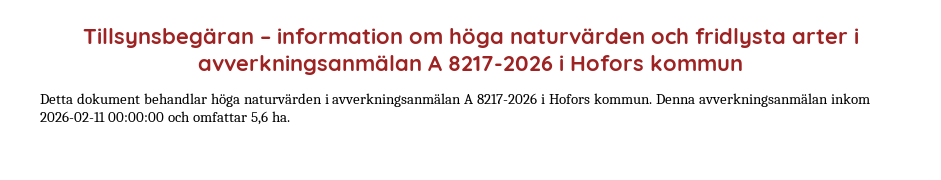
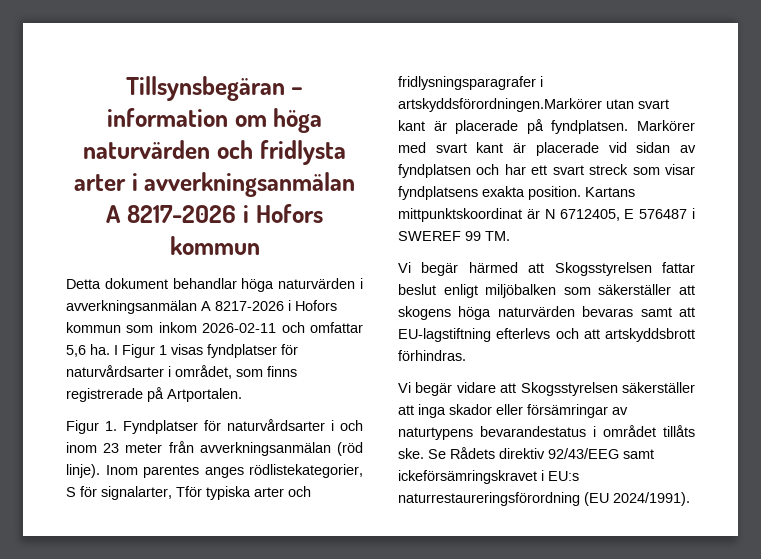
- Detta dokument behandlar höga naturvärden i avverkningsanmälan A 8217-2026 i Hofors kommun. Denna avverkningsanmälan inkom 2026-02-11 00:00:00 och omfattar 5,6 ha.
+ Detta dokument behandlar höga naturvärden i avverkningsanmälan A 8217-2026 i Hofors kommun som inkom 2026-02-11 och omfattar 5,6 ha.
+ I Figur 1 visas fyndplatser för naturvårdsarter i området, som finns registrerade på Artportalen.
+ Figur 1. Fyndplatser för naturvårdsarter i och inom 23 meter från avverkningsanmälan (röd linje). Inom parentes anges rödlistekategorier, S för signalarter, Tför typiska arter och fridlysningsparagrafer i artskyddsförordningen.Markörer utan svart kant är placerade på fyndplatsen. Markörer med svart kant är placerade vid sidan av fyndplatsen och har ett svart streck som visar fyndplatsens exakta position. Kartans mittpunktskoordinat är N 6712405, E 576487 i SWEREF 99 TM.
+ Vi begär härmed att Skogsstyrelsen fattar beslut enligt miljöbalken som säkerställer att skogens höga naturvärden bevaras samt att EU-lagstiftning efterlevs och att artskyddsbrott förhindras.
+ Vi begär vidare att Skogsstyrelsen säkerställer att inga skador eller försämringar av naturtypens bevarandestatus i området tillåts ske. Se Rådets direktiv 92/43/EEG samt ickeförsämringskravet i EU:s naturrestaureringsförordning (EU 2024/1991).

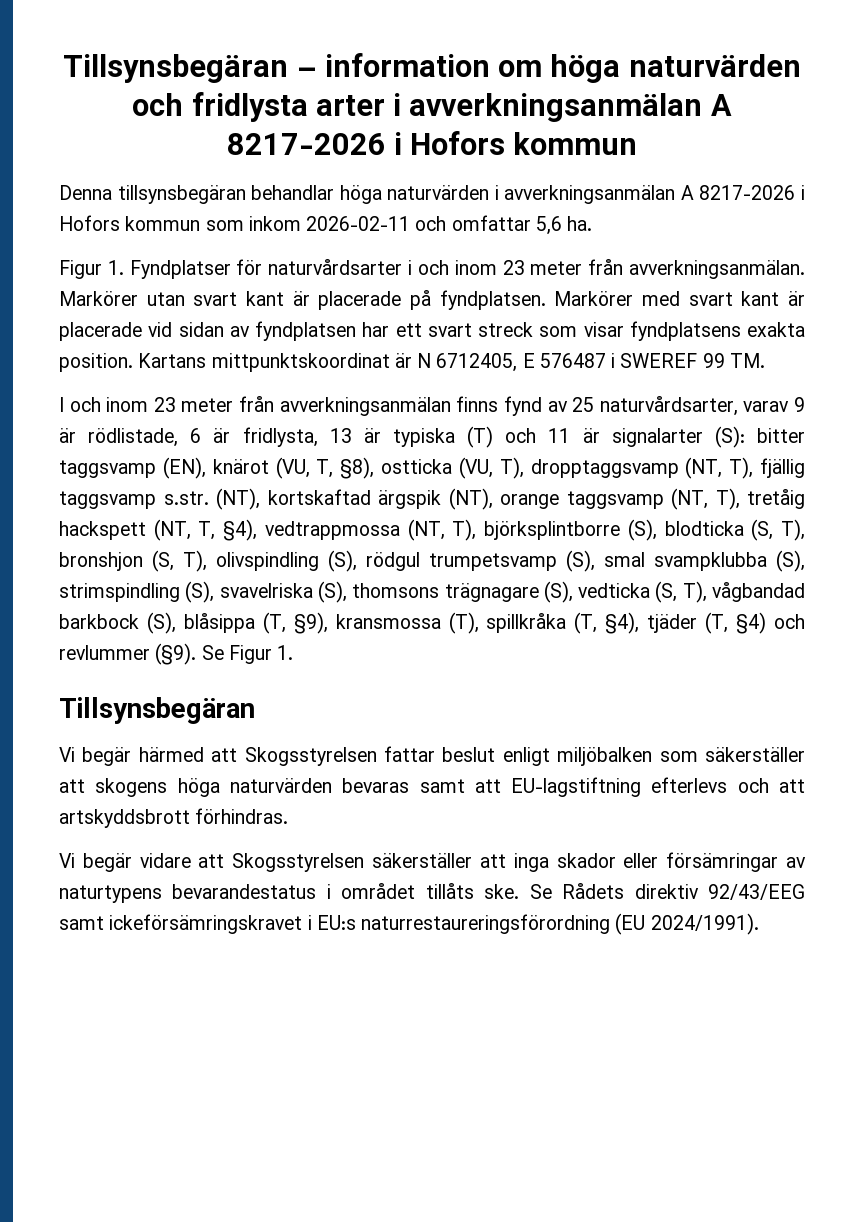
- Detta dokument behandlar höga naturvärden i avverkningsanmälan A 8217-2026 i Hofors kommun som inkom 2026-02-11 och omfattar 5,6 ha. I Figur 1 visas fyndplatser för naturvårdsarter i området, som finns registrerade på Artportalen.
+ Denna tillsynsbegäran behandlar höga naturvärden i avverkningsanmälan A 8217-2026 i Hofors kommun som inkom 2026-02-11 och omfattar 5,6 ha.
- Figur 1. Fyndplatser för naturvårdsarter i och inom 23 meter från avverkningsanmälan (röd linje). Inom parentes anges rödlistekategorier, S för signalarter, Tför typiska arter och fridlysningsparagrafer i artskyddsförordningen.Markörer utan svart kant är placerade på fyndplatsen.
+ Figur 1. Fyndplatser för naturvårdsarter i och inom 23 meter från avverkningsanmälan. Markörer utan svart kant är placerade på fyndplatsen.
- Markörer med svart kant är placerade vid sidan av fyndplatsen och har ett svart streck som visar fyndplatsens exakta position.
+ Markörer med svart kant är placerade vid sidan av fyndplatsen har ett svart streck som visar fyndplatsens exakta position.
+ I och inom 23 meter från avverkningsanmälan finns fynd av 25 naturvårdsarter, varav 9 är rödlistade, 6 är fridlysta, 13 är typiska (T) och 11 är signalarter (S): bitter taggsvamp (EN), knärot (VU, T, §8), ostticka (VU, T), dropptaggsvamp (NT, T), fjällig taggsvamp s.str. (NT), kortskaftad ärgspik (NT), orange taggsvamp (NT, T), tretåig hackspett (NT, T, §4), vedtrappmossa (NT, T), björksplintborre (S), blodticka (S, T), bronshjon (S, T), olivspindling (S), rödgul trumpetsvamp (S), smal svampklubba (S), strimspindling (S), svavelriska (S), thomsons trägnagare (S), vedticka (S, T), vågbandad barkbock (S), blåsippa (T, §9), kransmossa (T), spillkråka (T, §4), tjäder (T, §4) och revlummer (§9). Se Figur 1.
+ Tillsynsbegäran

